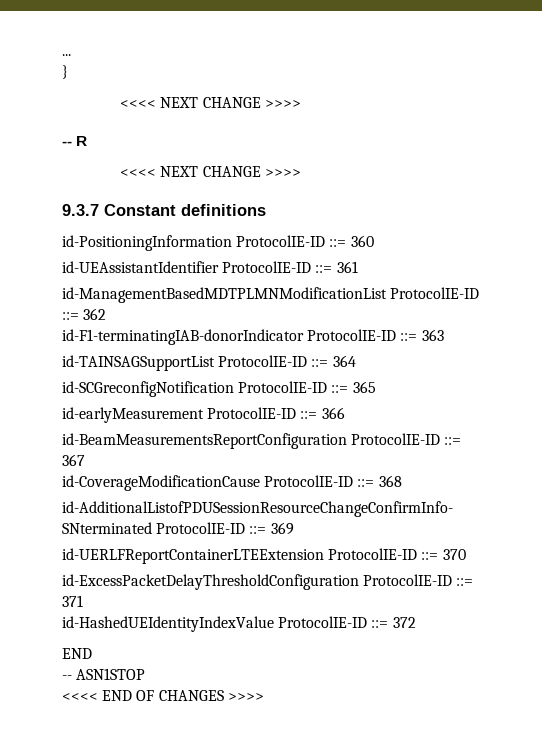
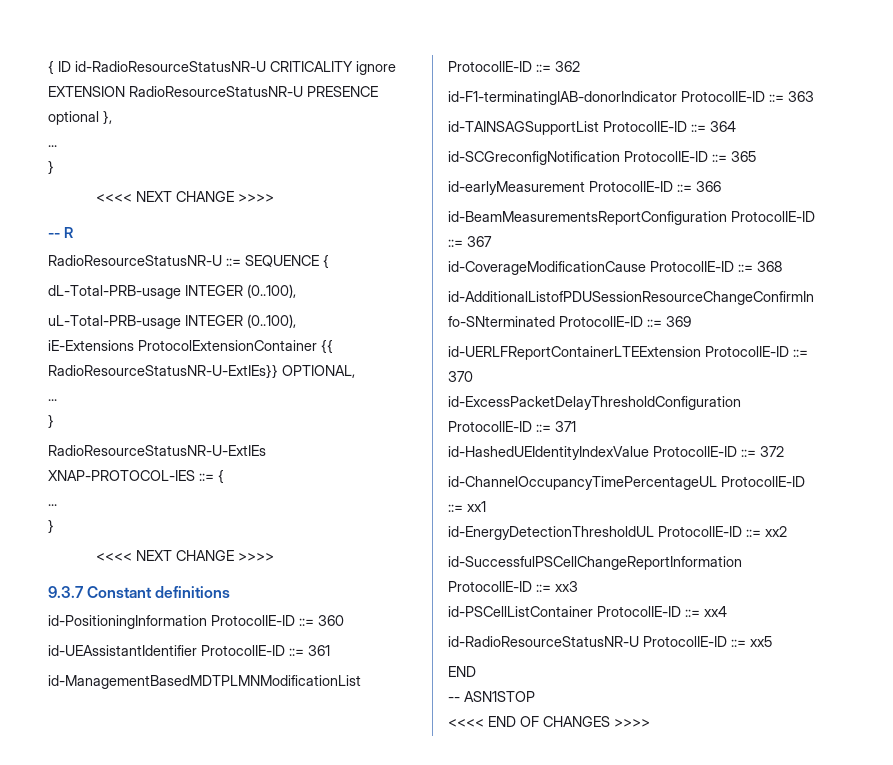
+ { ID id-RadioResourceStatusNR-U CRITICALITY ignore EXTENSION RadioResourceStatusNR-U PRESENCE optional },
+ RadioResourceStatusNR-U ::= SEQUENCE {
+ dL-Total-PRB-usage INTEGER (0..100),
+ uL-Total-PRB-usage INTEGER (0..100),
+ iE-Extensions ProtocolExtensionContainer {{ RadioResourceStatusNR-U-ExtIEs}} OPTIONAL,
+ ...
+ }
+ RadioResourceStatusNR-U-ExtIEs XNAP-PROTOCOL-IES ::= {
+ ...
+ }
+ id-ChannelOccupancyTimePercentageUL ProtocolIE-ID ::= xx1
+ id-EnergyDetectionThresholdUL ProtocolIE-ID ::= xx2
+ id-SuccessfulPSCellChangeReportInformation ProtocolIE-ID ::= xx3
+ id-PSCellListContainer ProtocolIE-ID ::= xx4
+ id-RadioResourceStatusNR-U ProtocolIE-ID ::= xx5

